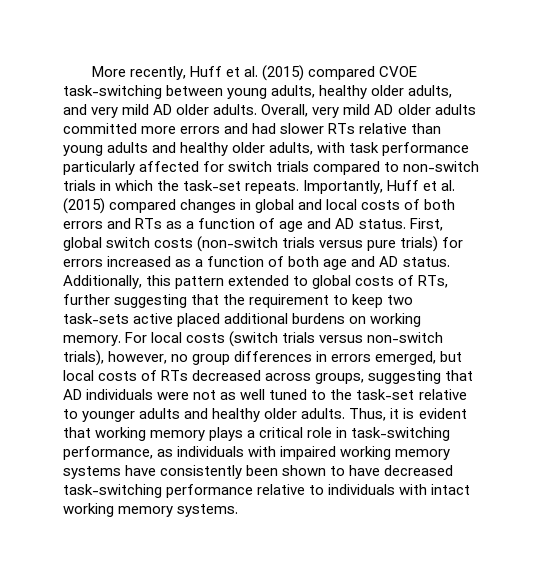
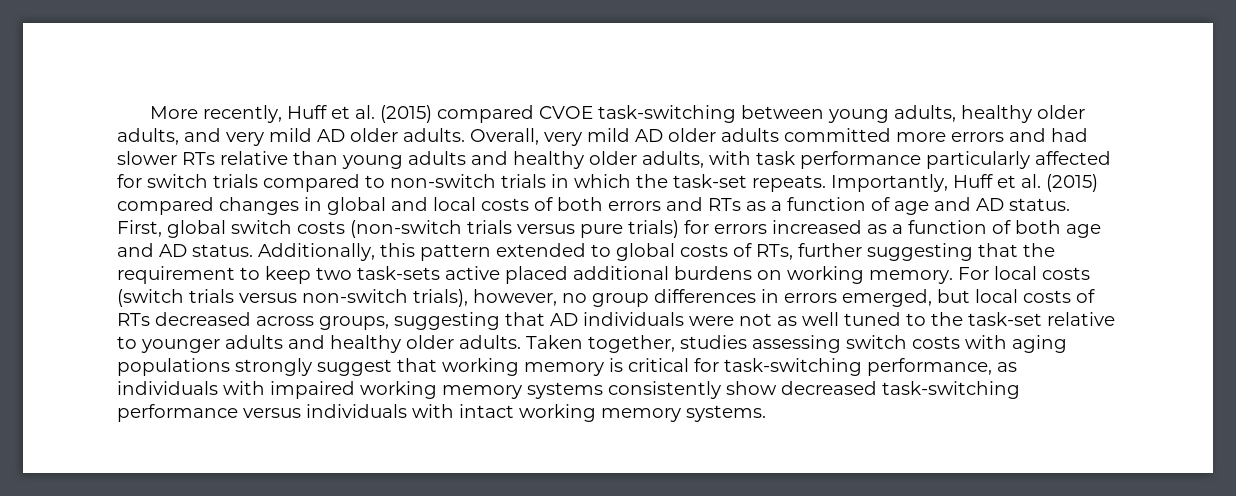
- Thus, it is evident that working memory plays a critical role in task-switching performance, as individuals with impaired working memory systems have consistently been shown to have decreased task-switching performance relative to individuals with intact working memory systems.
+ Taken together, studies assessing switch costs with aging populations strongly suggest that working memory is critical for task-switching performance, as individuals with impaired working memory systems consistently show decreased task-switching performance versus individuals with intact working memory systems.

